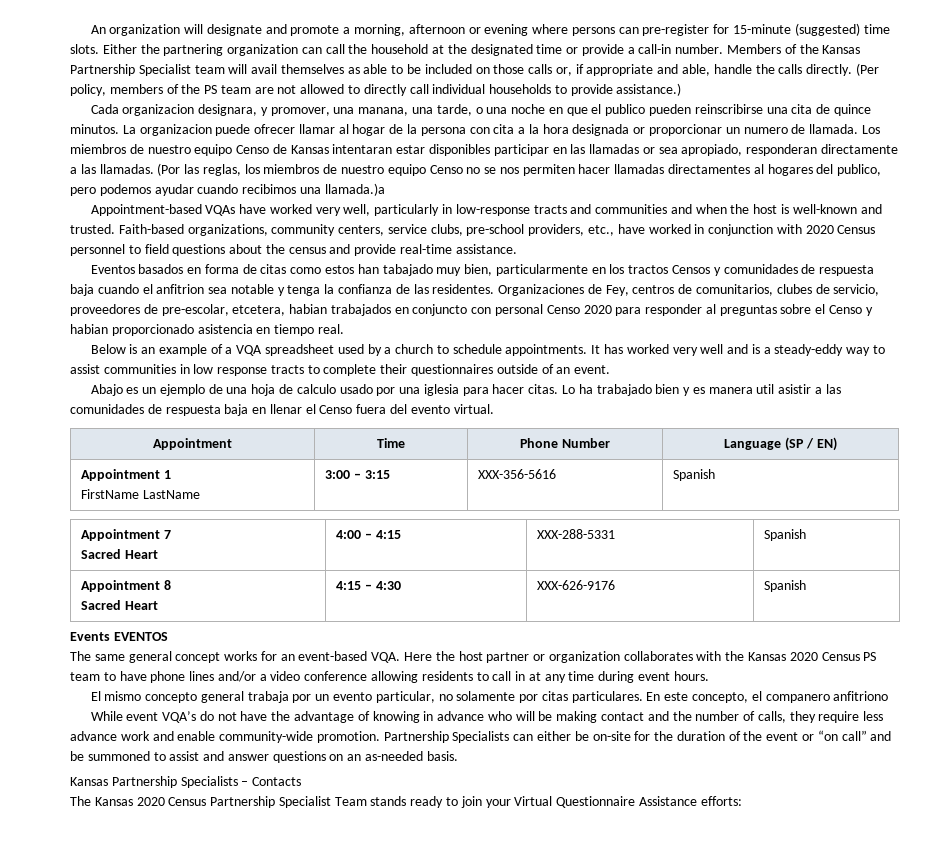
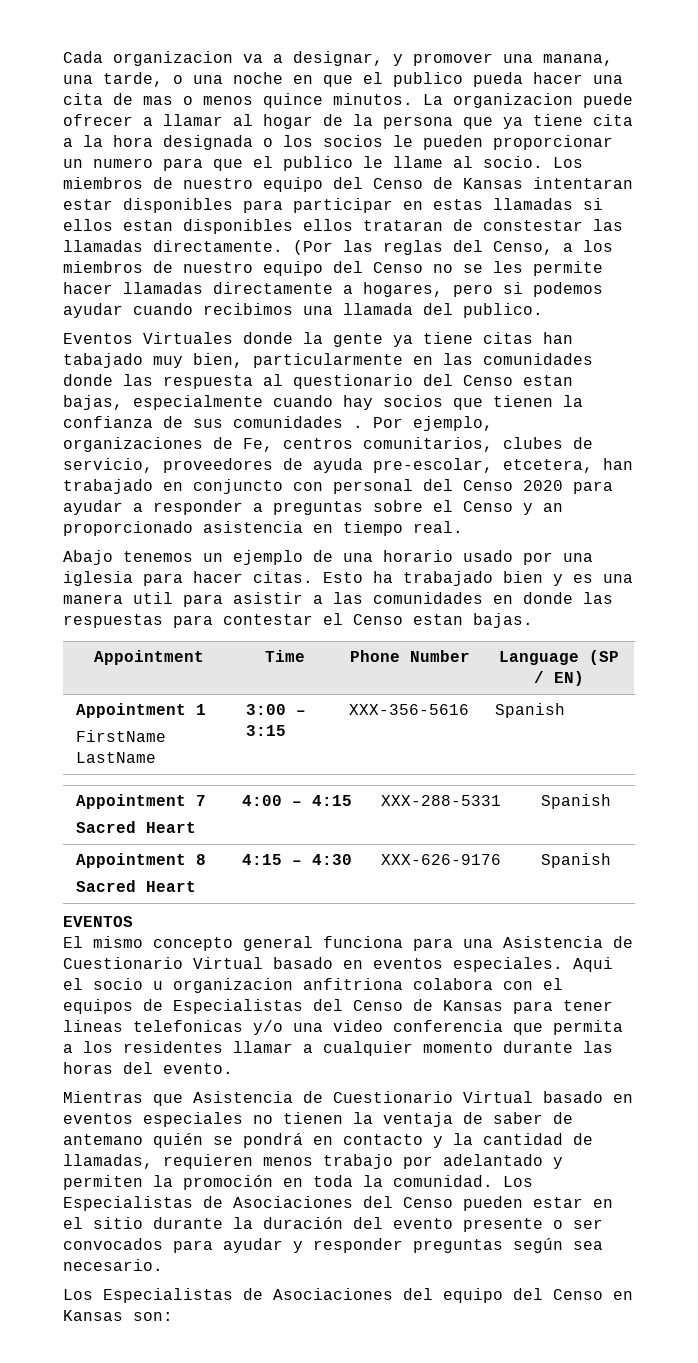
- An organization will designate and promote a morning, afternoon or evening where persons can pre-register for 15-minute (suggested) time slots. Either the partnering organization can call the household at the designated time or provide a call-in number. Members of the Kansas Partnership Specialist team will avail themselves as able to be included on those calls or, if appropriate and able, handle the calls directly. (Per policy, members of the PS team are not allowed to directly call individual households to provide assistance.)
- Cada organizacion designara, y promover, una manana, una tarde, o una noche en que el publico pueden reinscribirse una cita de quince minutos.
+ Cada organizacion va a designar, y promover una manana, una tarde, o una noche en que el publico pueda hacer una cita de mas o menos quince minutos.
- La organizacion puede ofrecer llamar al hogar de la persona con cita a la hora designada or proporcionar un numero de llamada.
+ La organizacion puede ofrecer a llamar al hogar de la persona que ya tiene cita a la hora designada o los socios le pueden proporcionar un numero para que el publico le llame al socio.
- Los miembros de nuestro equipo Censo de Kansas intentaran estar disponibles participar en las llamadas or sea apropiado, responderan directamente a las llamadas. (Por las reglas, los miembros de nuestro equipo Censo no se nos permiten hacer llamadas directamentes al hogares del publico, pero podemos ayudar cuando recibimos una llamada.)a
- Appointment-based VQAs have worked very well, particularly in low-response tracts and communities and when the host is well-known and trusted. Faith-based organizations, community centers, service clubs, pre-school providers, etc., have worked in conjunction with 2020 Census personnel to field questions about the census and provide real-time assistance.
- Eventos basados en forma de citas como estos han tabajado muy bien, particularmente en los tractos Censos y comunidades de respuesta baja cuando el anfitrion sea notable y tenga la confianza de las residentes. Organizaciones de Fey, centros de comunitarios, clubes de servicio, proveedores de pre-escolar, etcetera, habian trabajados en conjuncto con personal Censo 2020 para responder al preguntas sobre el Censo y habian proporcionado asistencia en tiempo real.
+ Los miembros de nuestro equipo del Censo de Kansas intentaran estar disponibles para participar en estas llamadas si ellos estan disponibles ellos trataran de constestar las llamadas directamente. (Por las reglas del Censo, a los miembros de nuestro equipo del Censo no se les permite hacer llamadas directamente a hogares, pero si podemos ayudar cuando recibimos una llamada del publico.
+ Eventos Virtuales donde la gente ya tiene citas han tabajado muy bien, particularmente en las comunidades donde las respuesta al questionario del Censo estan bajas, especialmente cuando hay socios que tienen la confianza de sus comunidades . Por ejemplo, organizaciones de Fe, centros comunitarios, clubes de servicio, proveedores de ayuda pre-escolar, etcetera, han trabajado en conjuncto con personal del Censo 2020 para ayudar a responder a preguntas sobre el Censo y an proporcionado asistencia en tiempo real.
- Below is an example of a VQA spreadsheet used by a church to schedule appointments. It has worked very well and is a steady-eddy way to assist communities in low response tracts to complete their questionnaires outside of an event.
- Abajo es un ejemplo de una hoja de calculo usado por una iglesia para hacer citas.
+ Abajo tenemos un ejemplo de una horario usado por una iglesia para hacer citas.
- Lo ha trabajado bien y es manera util asistir a las comunidades de respuesta baja en llenar el Censo fuera del evento virtual.
+ Esto ha trabajado bien y es una manera util para asistir a las comunidades en donde las respuestas para contestar el Censo estan bajas.
- Events EVENTOS
+ EVENTOS
- The same general concept works for an event-based VQA. Here the host partner or organization collaborates with the Kansas 2020 Census PS team to have phone lines and/or a video conference allowing residents to call in at any time during event hours.
- El mismo concepto general trabaja por un evento particular, no solamente por citas particulares. En este concepto, el companero anfitriono
- While event VQA’s do not have the advantage of knowing in advance who will be making contact and the number of calls, they require less advance work and enable community-wide promotion. Partnership Specialists can either be on-site for the duration of the event or “on call” and be summoned to assist and answer questions on an as-needed basis.
- Kansas Partnership Specialists – Contacts
- The Kansas 2020 Census Partnership Specialist Team stands ready to join your Virtual Questionnaire Assistance efforts:
+ El mismo concepto general funciona para una Asistencia de Cuestionario Virtual basado en eventos especiales. Aqui el socio u organizacion anfitriona colabora con el equipos de Especialistas del Censo de Kansas para tener lineas telefonicas y/o una video conferencia que permita a los residentes llamar a cualquier momento durante las horas del evento.
+ Mientras que Asistencia de Cuestionario Virtual basado en eventos especiales no tienen la ventaja de saber de antemano quién se pondrá en contacto y la cantidad de llamadas, requieren menos trabajo por adelantado y permiten la promoción en toda la comunidad. Los Especialistas de Asociaciones del Censo pueden estar en el sitio durante la duración del evento presente o ser convocados para ayudar y responder preguntas según sea necesario.
+ Los Especialistas de Asociaciones del equipo del Censo en Kansas son:

